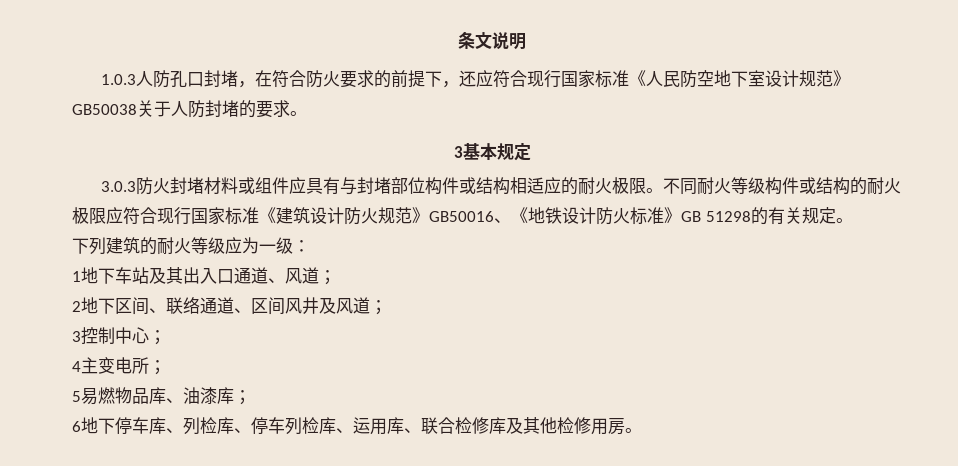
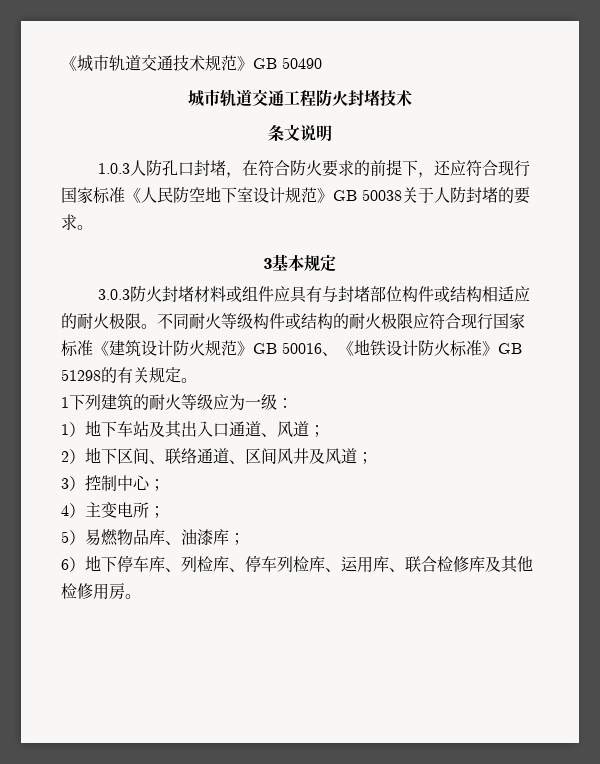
+ 《城市轨道交通技术规范》GB 50490
+ 城市轨道交通工程防火封堵技术
- 1.0.3人防孔口封堵，在符合防火要求的前提下，还应符合现行国家标准《人民防空地下室设计规范》GB50038关于人防封堵的要求。
+ 1.0.3人防孔口封堵，在符合防火要求的前提下，还应符合现行国家标准《人民防空地下室设计规范》GB 50038关于人防封堵的要求。
- 不同耐火等级构件或结构的耐火极限应符合现行国家标准《建筑设计防火规范》GB50016、《地铁设计防火标准》GB 51298的有关规定。
+ 不同耐火等级构件或结构的耐火极限应符合现行国家标准《建筑设计防火规范》GB 50016、《地铁设计防火标准》GB 51298的有关规定。
- 下列建筑的耐火等级应为一级：
+ 1下列建筑的耐火等级应为一级：
- 1地下车站及其出入口通道、风道；
+ 1）地下车站及其出入口通道、风道；
- 2地下区间、联络通道、区间风井及风道；
+ 2）地下区间、联络通道、区间风井及风道；
- 3控制中心；
+ 3）控制中心；
- 4主变电所；
+ 4）主变电所；
- 5易燃物品库、油漆库；
+ 5）易燃物品库、油漆库；
- 6地下停车库、列检库、停车列检库、运用库、联合检修库及其他检修用房。
+ 6）地下停车库、列检库、停车列检库、运用库、联合检修库及其他检修用房。

